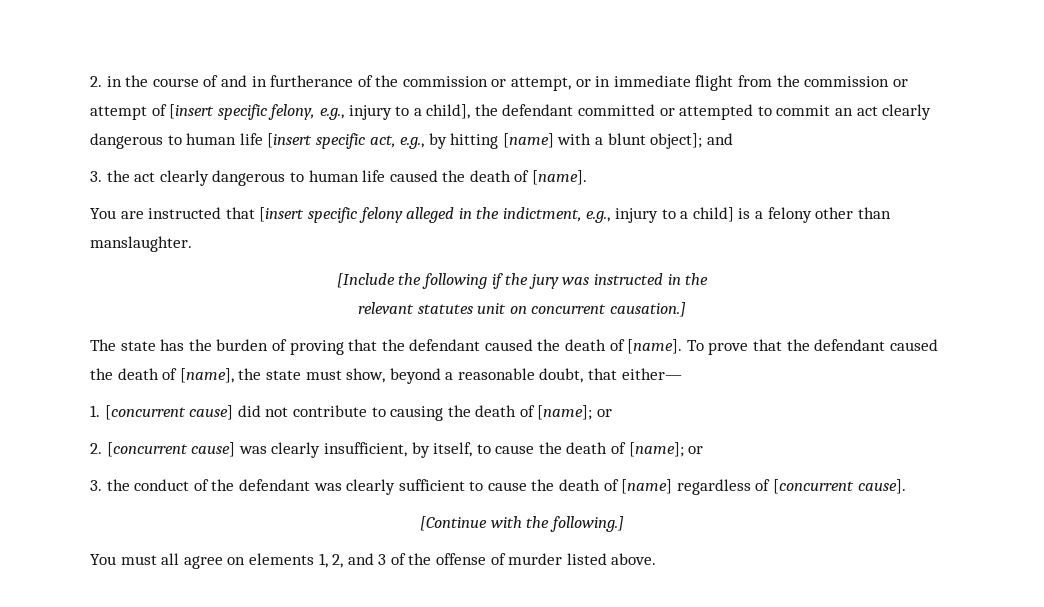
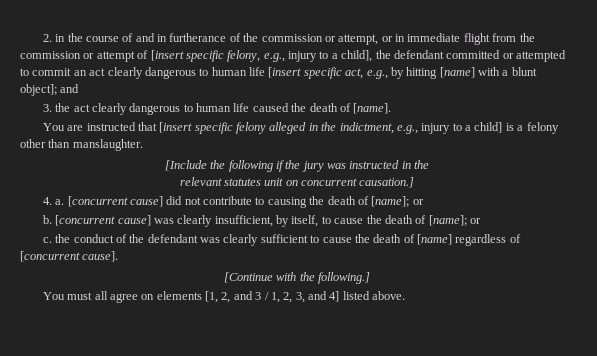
- The state has the burden of proving that the defendant caused the death of [name]. To prove that the defendant caused the death of [name], the state must show, beyond a reasonable doubt, that either—
- 1. [concurrent cause] did not contribute to causing the death of [name]; or
+ 4. a. [concurrent cause] did not contribute to causing the death of [name]; or
- 2. [concurrent cause] was clearly insufficient, by itself, to cause the death of [name]; or
+ b. [concurrent cause] was clearly insufficient, by itself, to cause the death of [name]; or
- 3. the conduct of the defendant was clearly sufficient to cause the death of [name] regardless of [concurrent cause].
+ c. the conduct of the defendant was clearly sufficient to cause the death of [name] regardless of [concurrent cause].
- You must all agree on elements 1, 2, and 3 of the offense of murder listed above.
+ You must all agree on elements [1, 2, and 3 / 1, 2, 3, and 4] listed above.

